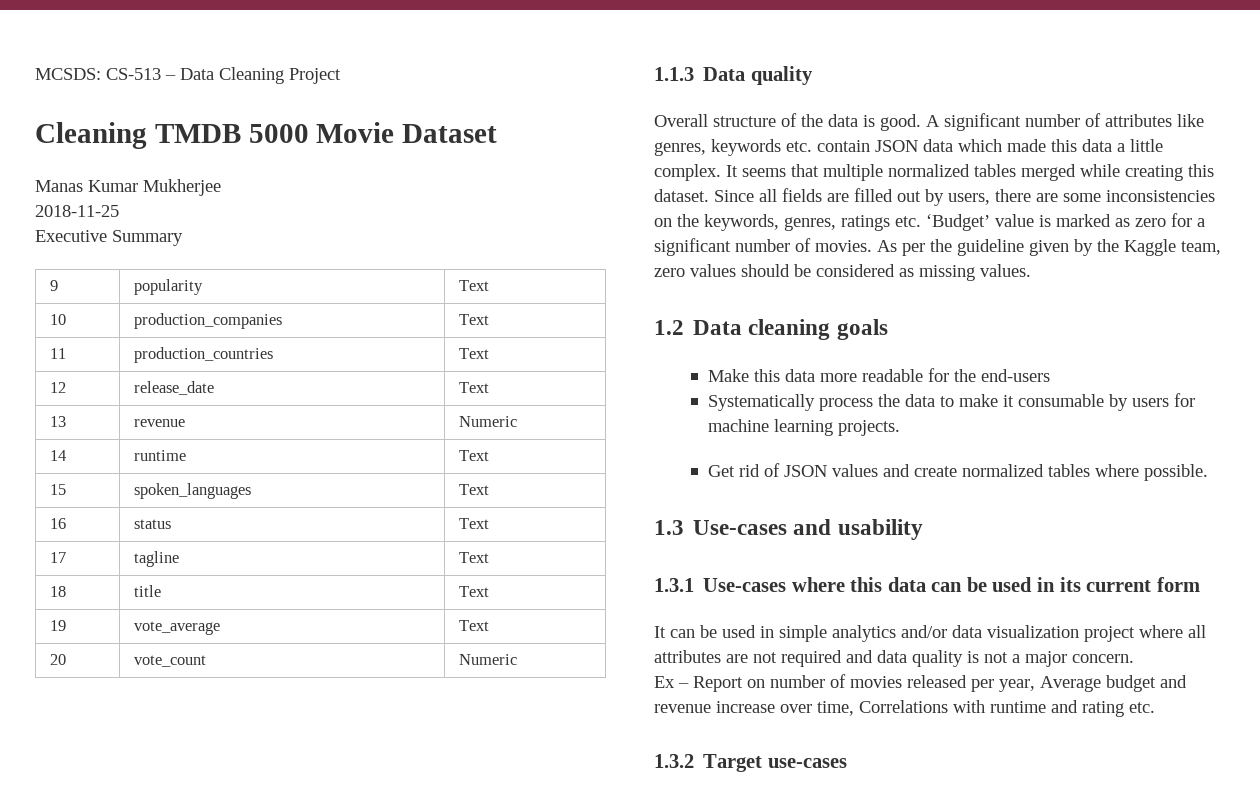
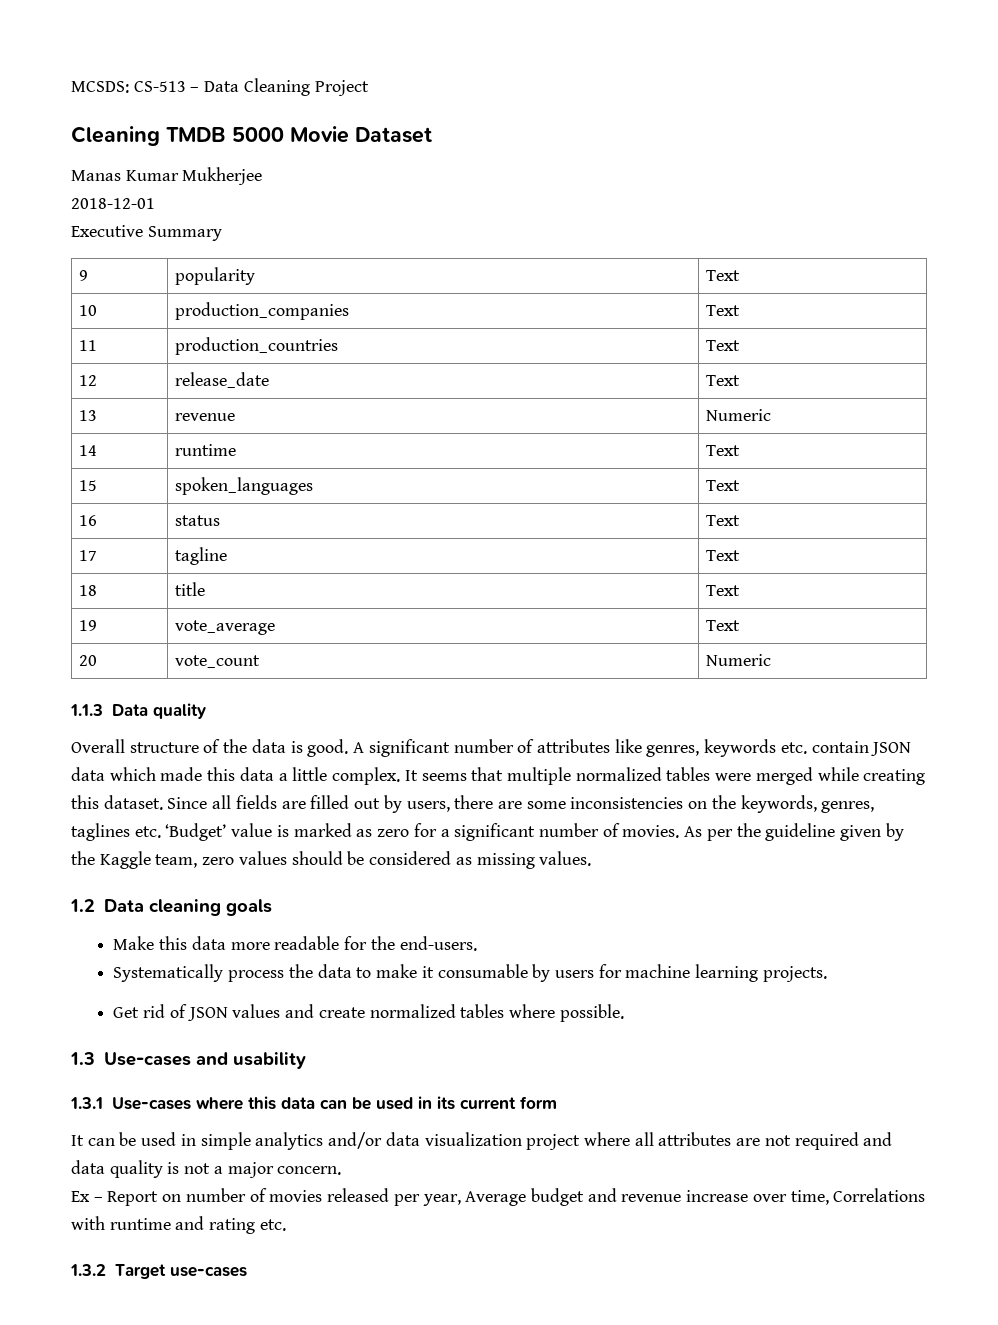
- 2018-11-25
+ 2018-12-01
- It seems that multiple normalized tables merged while creating this dataset.
+ It seems that multiple normalized tables were merged while creating this dataset.
- Since all fields are filled out by users, there are some inconsistencies on the keywords, genres, ratings etc. ‘Budget’ value is marked as zero for a significant number of movies.
+ Since all fields are filled out by users, there are some inconsistencies on the keywords, genres, taglines etc. ‘Budget’ value is marked as zero for a significant number of movies.
- Make this data more readable for the end-users
+ Make this data more readable for the end-users.

